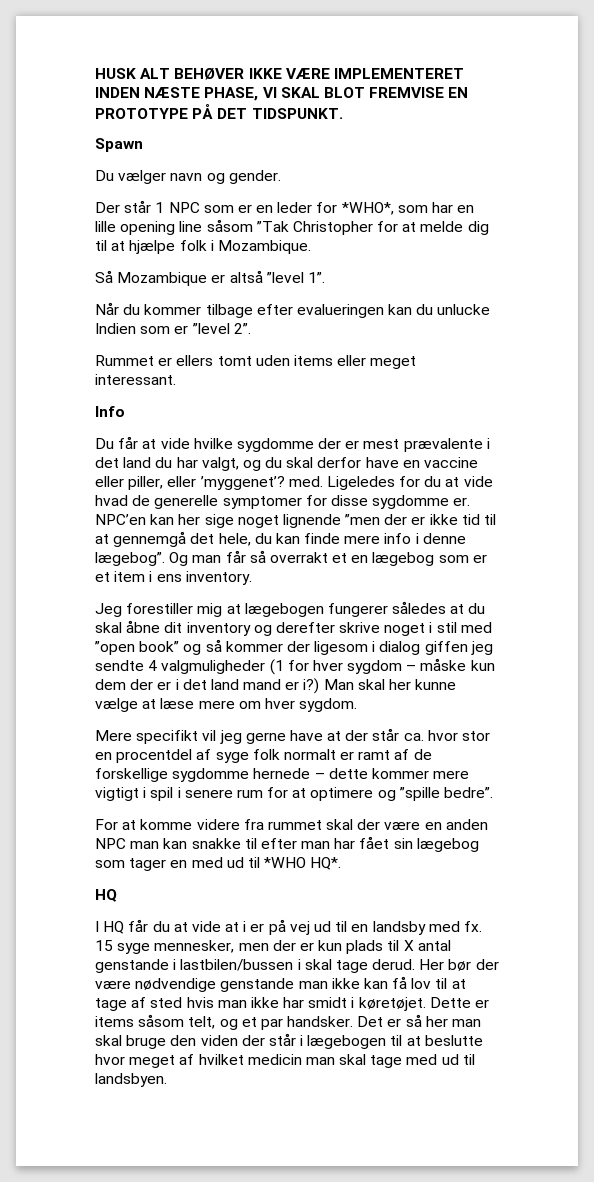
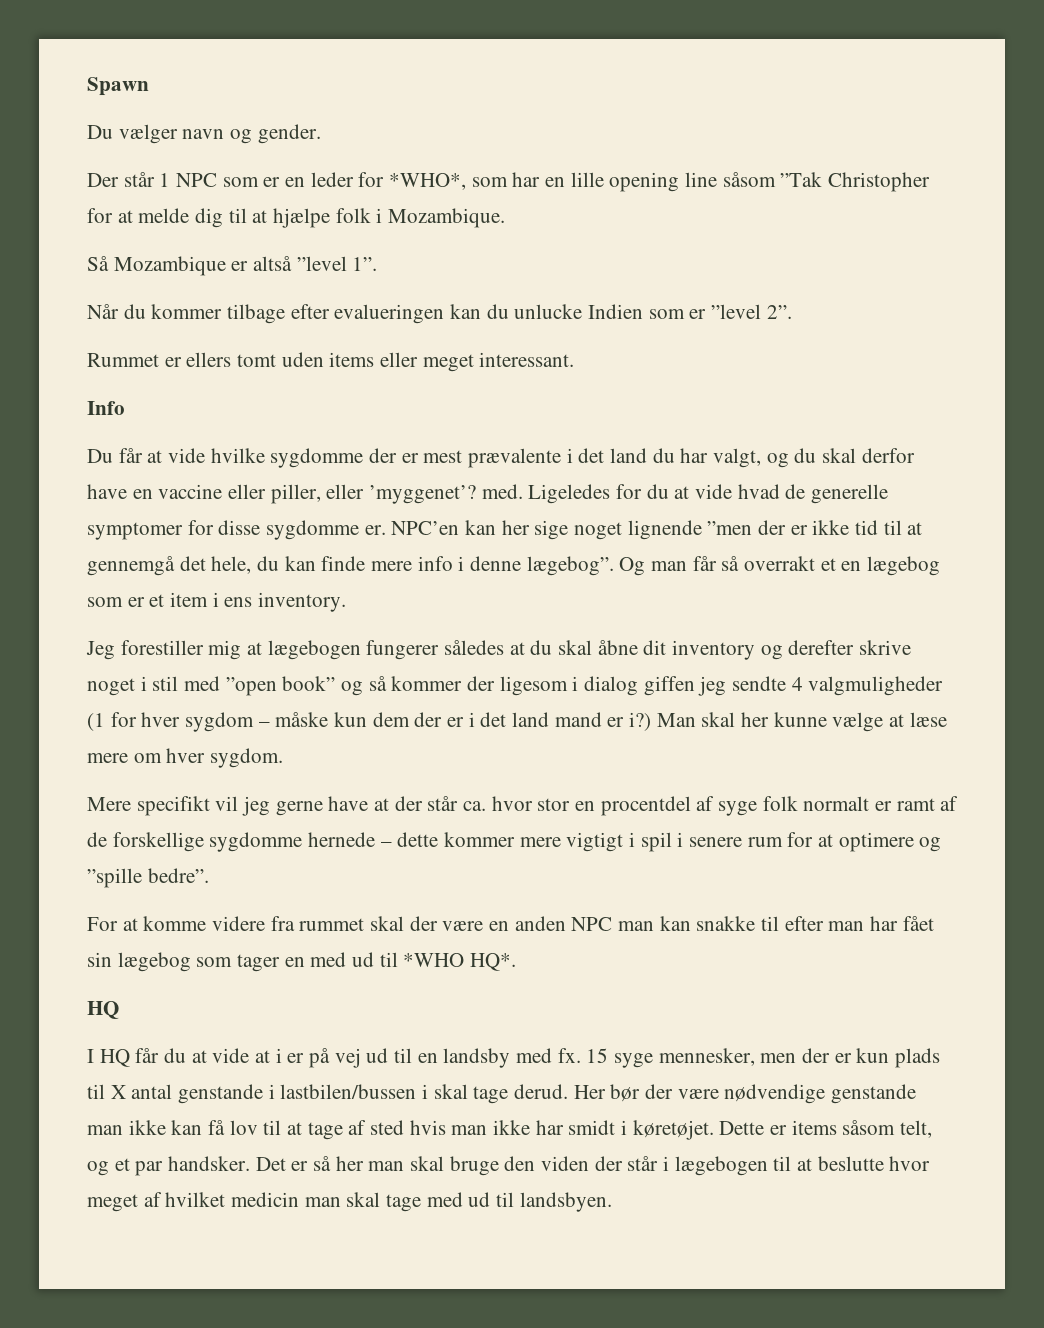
- HUSK ALT BEHØVER IKKE VÆRE IMPLEMENTERET INDEN NÆSTE PHASE, VI SKAL BLOT FREMVISE EN PROTOTYPE PÅ DET TIDSPUNKT.

